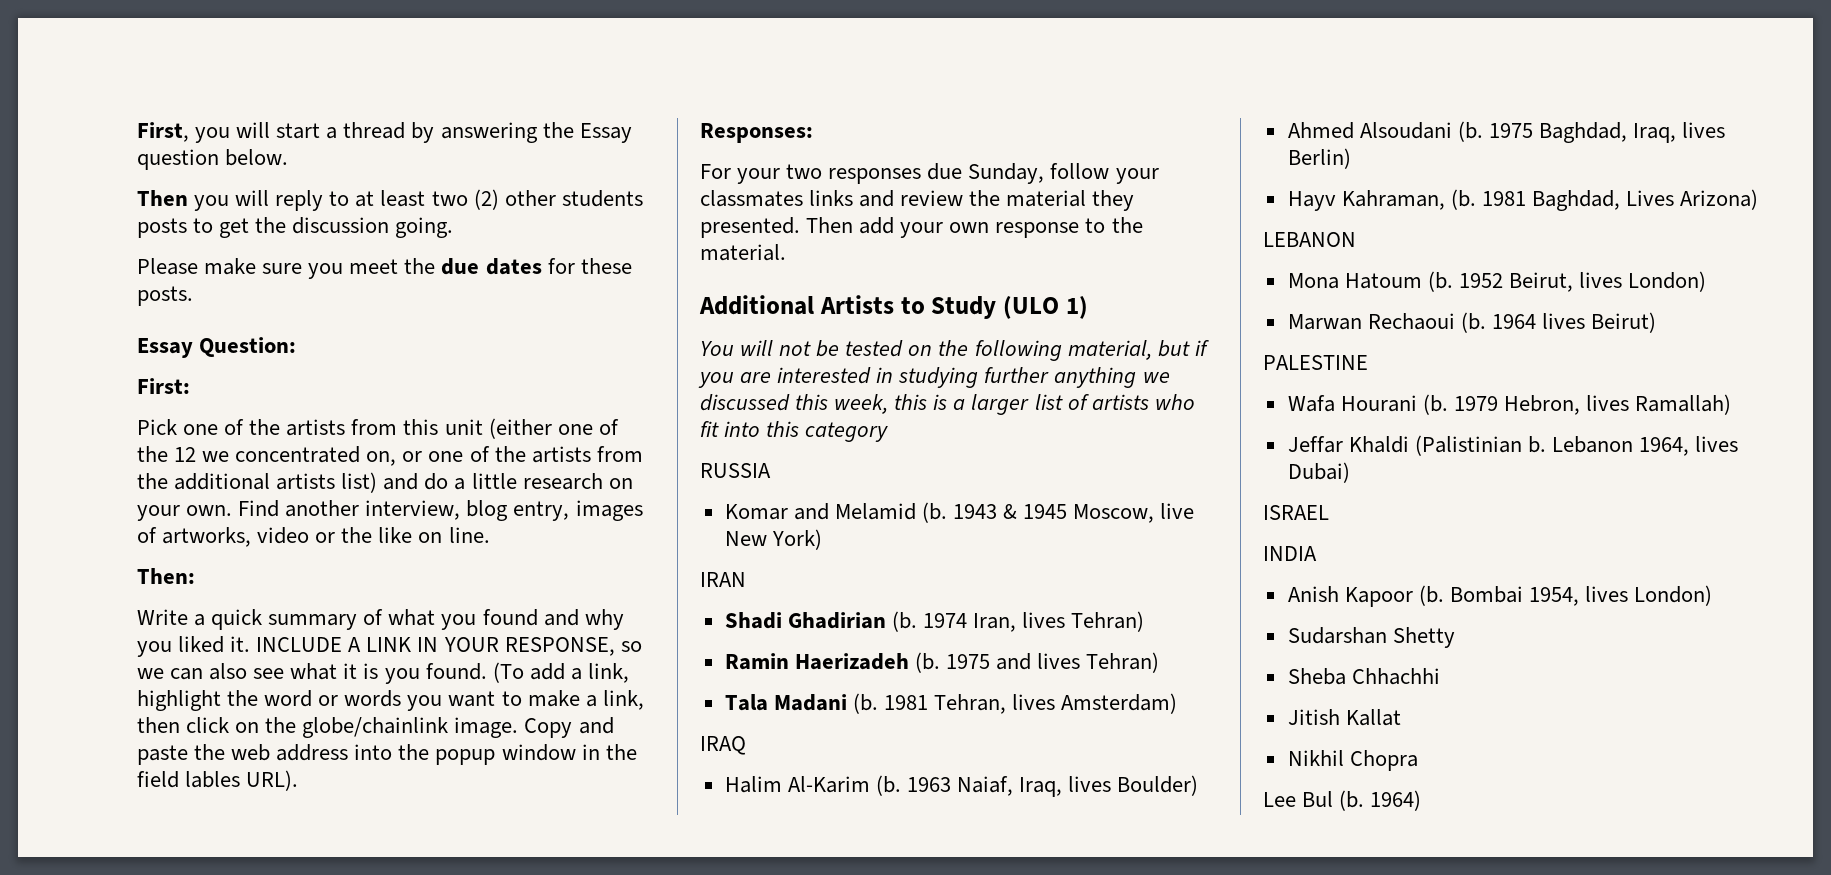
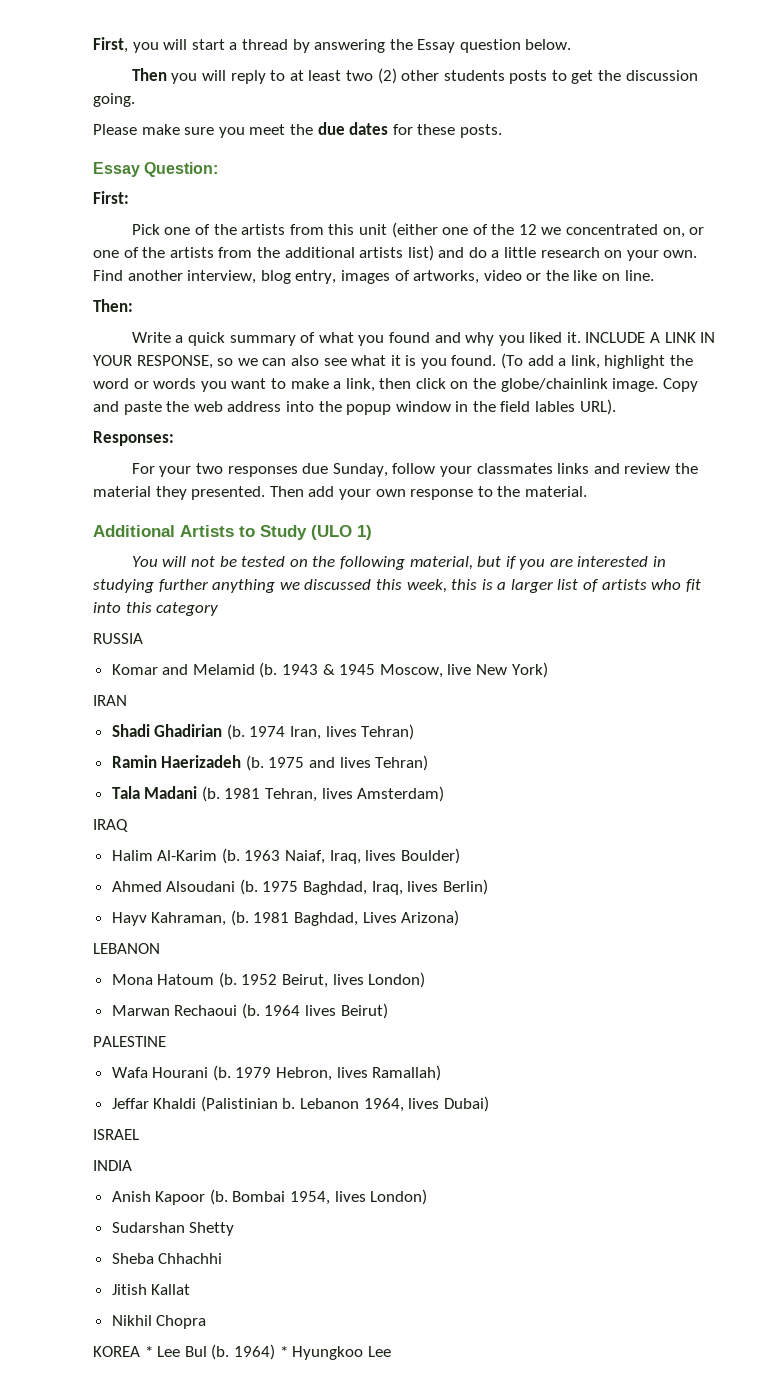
- Lee Bul (b.
+ KOREA * Lee Bul (b.
- 1964)
+ 1964) * Hyungkoo Lee

